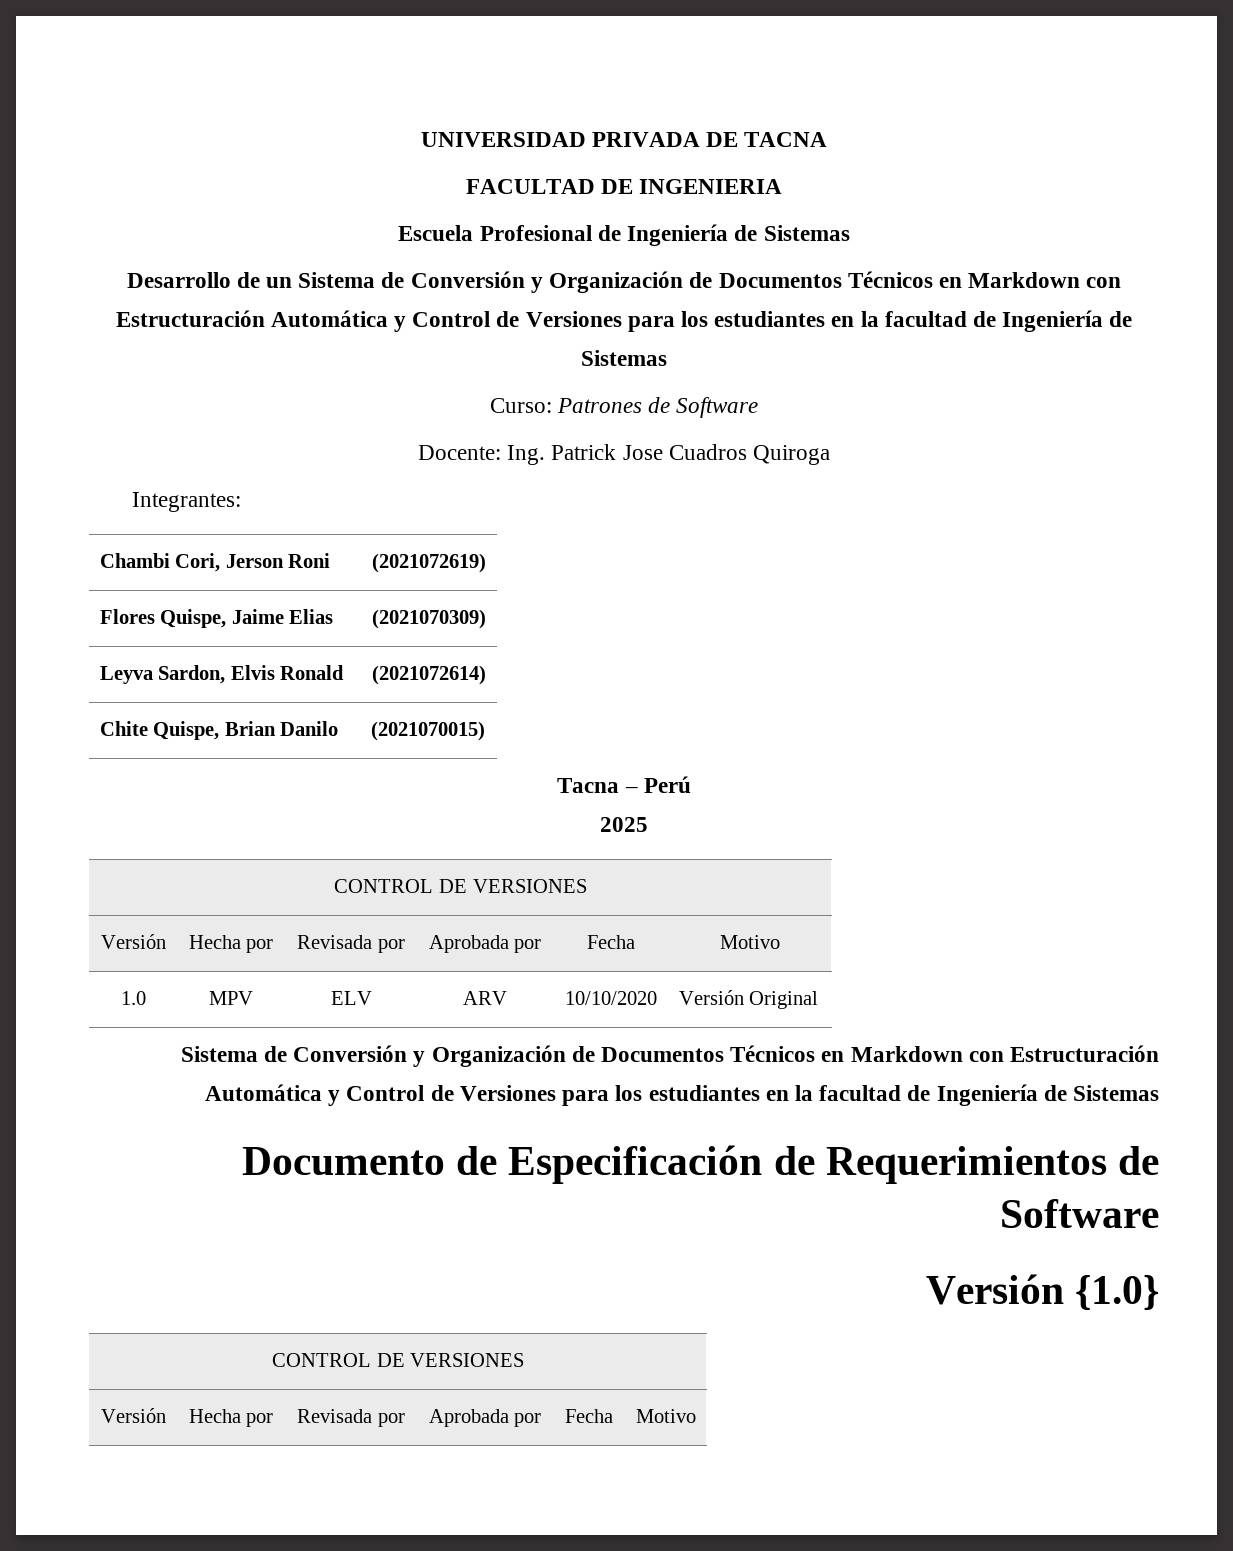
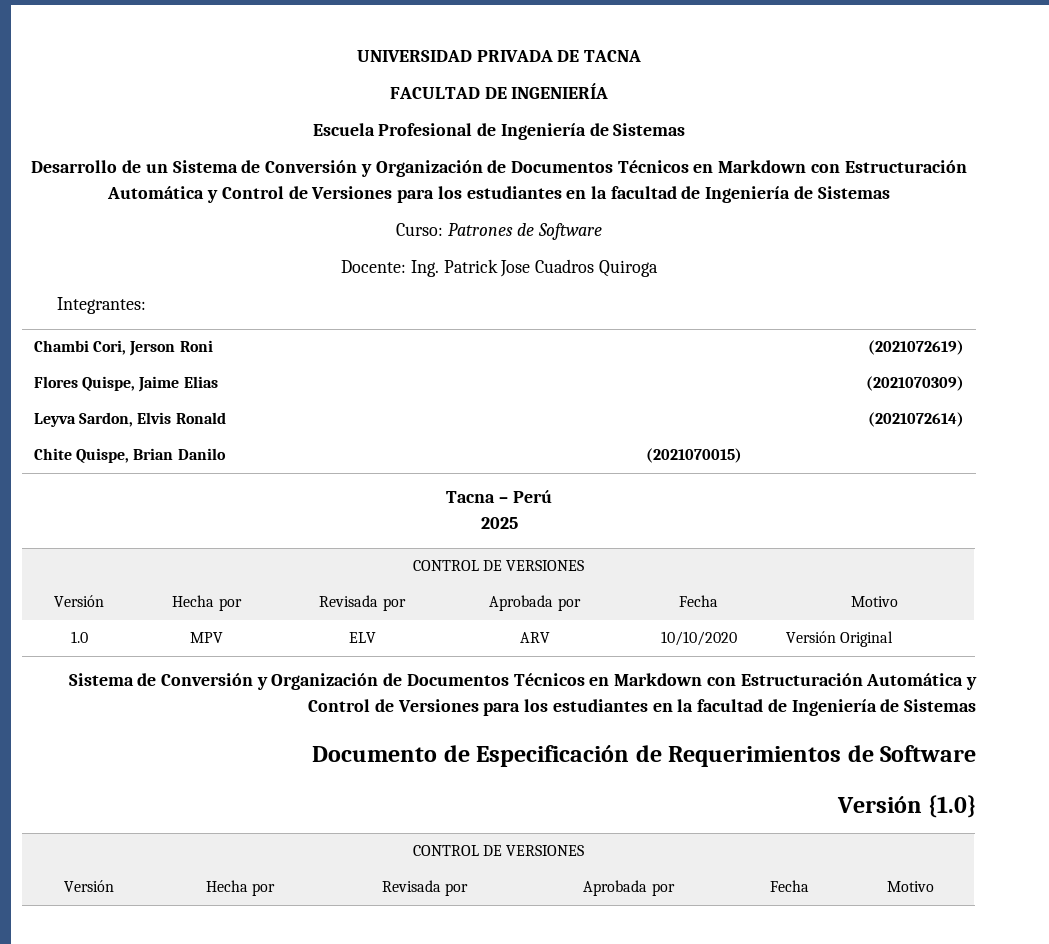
- FACULTAD DE INGENIERIA
+ FACULTAD DE INGENIERÍA

